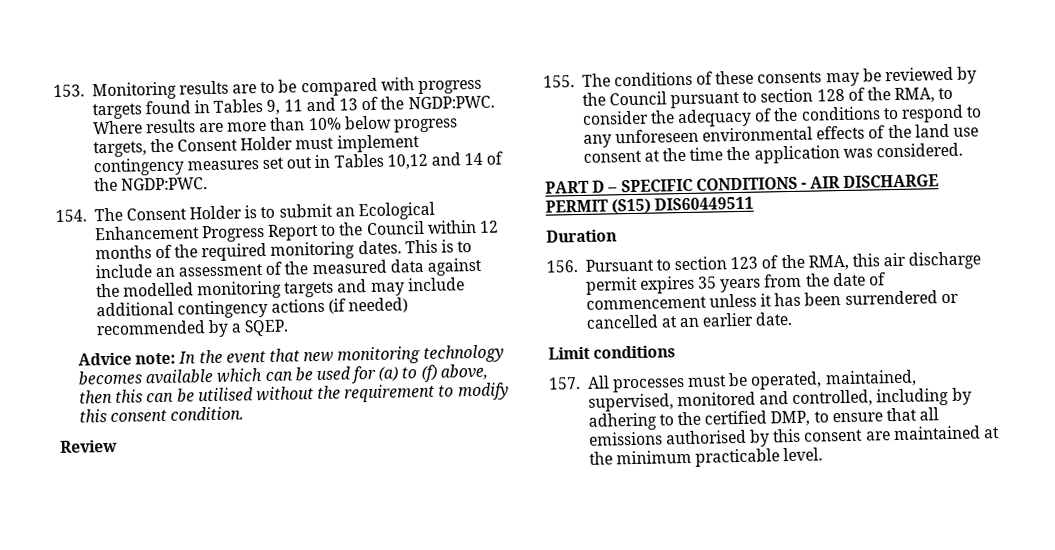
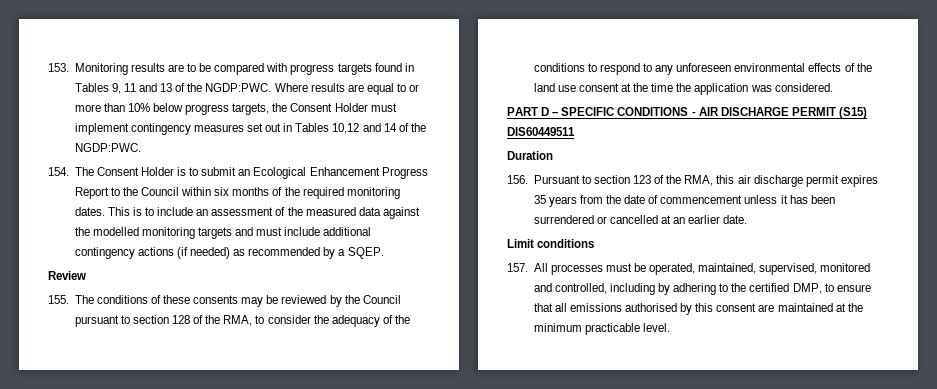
- Where results are more than 10% below progress targets, the Consent Holder must implement contingency measures set out in Tables 10,12 and 14 of the NGDP:PWC.
+ Where results are equal to or more than 10% below progress targets, the Consent Holder must implement contingency measures set out in Tables 10,12 and 14 of the NGDP:PWC.
- 154. The Consent Holder is to submit an Ecological Enhancement Progress Report to the Council within 12 months of the required monitoring dates.
+ 154. The Consent Holder is to submit an Ecological Enhancement Progress Report to the Council within six months of the required monitoring dates.
- This is to include an assessment of the measured data against the modelled monitoring targets and may include additional contingency actions (if needed) recommended by a SQEP.
+ This is to include an assessment of the measured data against the modelled monitoring targets and must include additional contingency actions (if needed) as recommended by a SQEP.
- Advice note: In the event that new monitoring technology becomes available which can be used for (a) to (f) above, then this can be utilised without the requirement to modify this consent condition.

